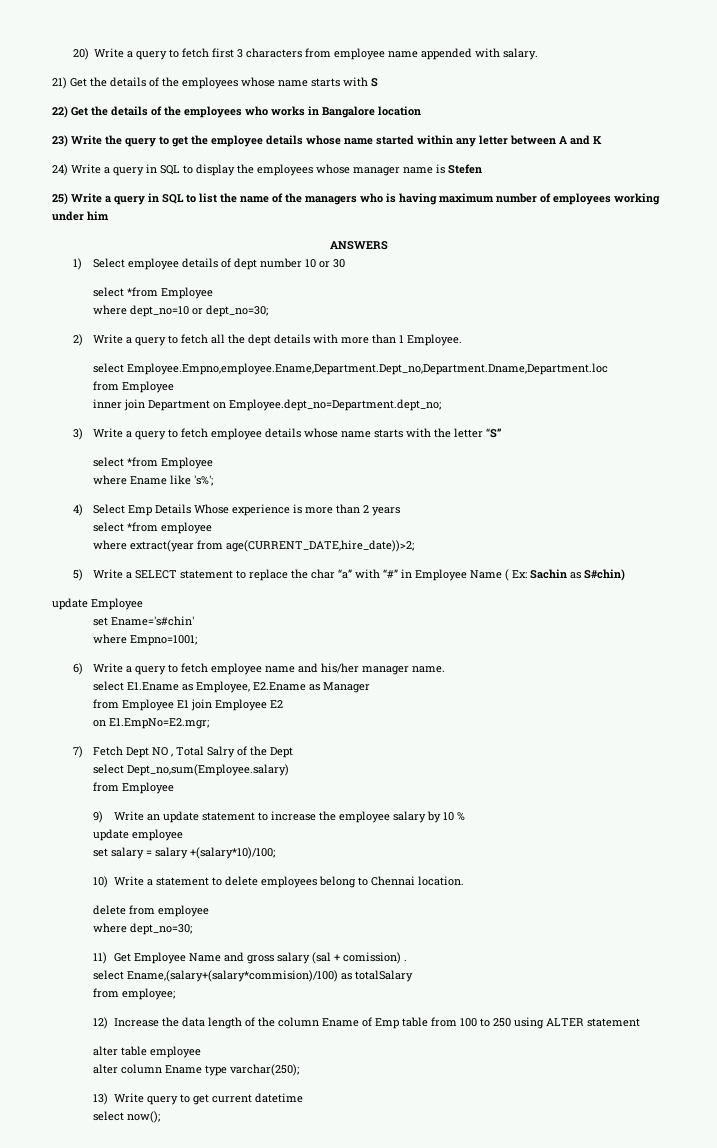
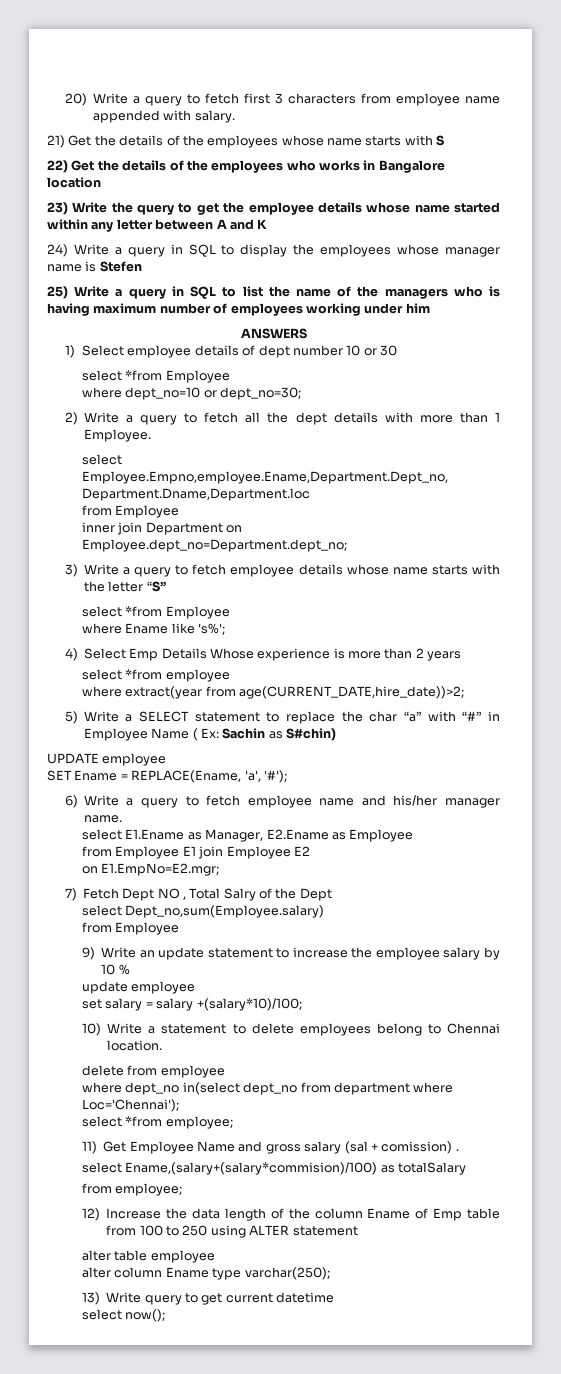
- update Employee
- set Ename='s#chin'
- where Empno=1001;
+ UPDATE employee
+ SET Ename = REPLACE(Ename, 'a', '#');
- select E1.Ename as Employee, E2.Ename as Manager
+ select E1.Ename as Manager, E2.Ename as Employee
- where dept_no=30;
+ where dept_no in(select dept_no from department where Loc='Chennai');
+ select *from employee;

